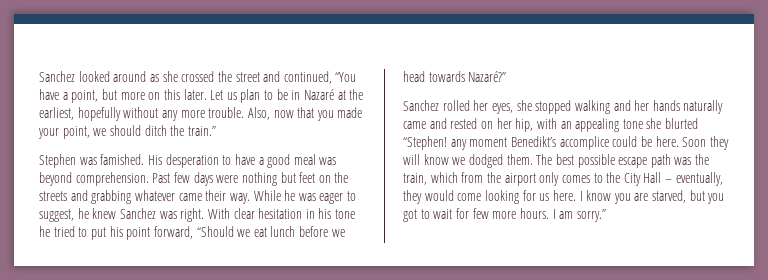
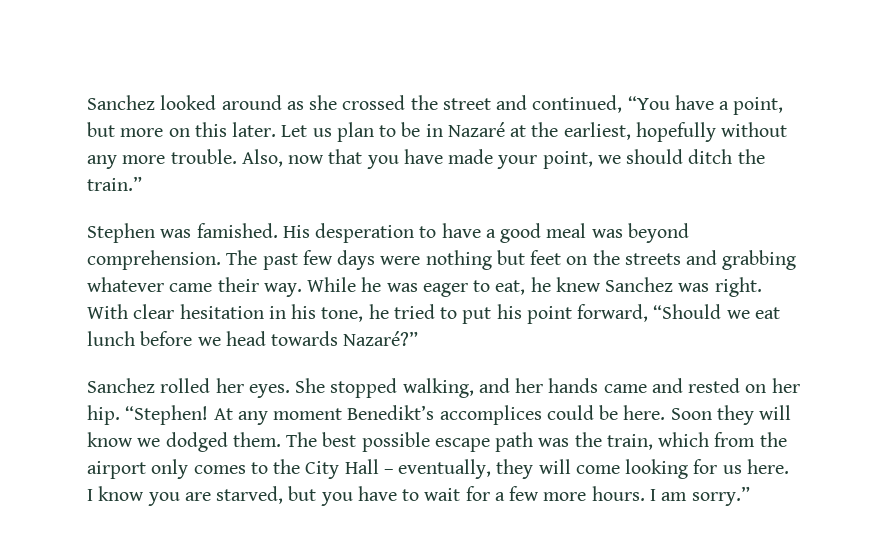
- Also, now that you made your point, we should ditch the train.”
+ Also, now that you have made your point, we should ditch the train.”
- Past few days were nothing but feet on the streets and grabbing whatever came their way.
+ The past few days were nothing but feet on the streets and grabbing whatever came their way.
- While he was eager to suggest, he knew Sanchez was right.
+ While he was eager to eat, he knew Sanchez was right.
- With clear hesitation in his tone he tried to put his point forward, “Should we eat lunch before we head towards Nazaré?”
+ With clear hesitation in his tone, he tried to put his point forward, “Should we eat lunch before we head towards Nazaré?”
- Sanchez rolled her eyes, she stopped walking and her hands naturally came and rested on her hip, with an appealing tone she blurted “Stephen! any moment Benedikt’s accomplice could be here.
+ Sanchez rolled her eyes. She stopped walking, and her hands came and rested on her hip. “Stephen! At any moment Benedikt’s accomplices could be here.
- The best possible escape path was the train, which from the airport only comes to the City Hall – eventually, they would come looking for us here.
+ The best possible escape path was the train, which from the airport only comes to the City Hall – eventually, they will come looking for us here.
- I know you are starved, but you got to wait for few more hours.
+ I know you are starved, but you have to wait for a few more hours.

